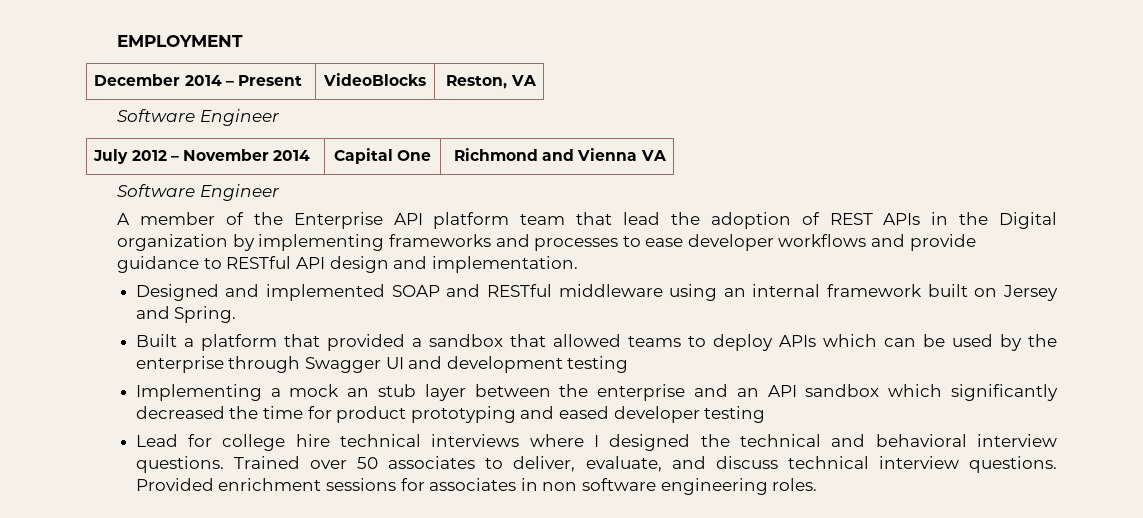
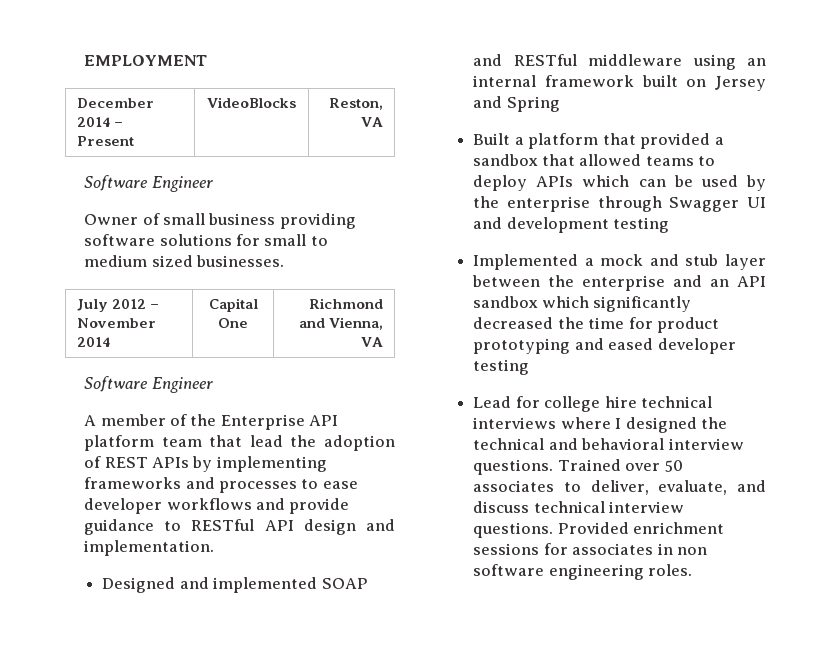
+ Owner of small business providing software solutions for small to medium sized businesses.
- July 2012 – November 2014 | Capital One | Richmond and Vienna VA
+ July 2012 – November 2014 | Capital One | Richmond and Vienna, VA
- A member of the Enterprise API platform team that lead the adoption of REST APIs in the Digital organization by implementing frameworks and processes to ease developer workflows and provide guidance to RESTful API design and implementation.
+ A member of the Enterprise API platform team that lead the adoption of REST APIs by implementing frameworks and processes to ease developer workflows and provide guidance to RESTful API design and implementation.
- Designed and implemented SOAP and RESTful middleware using an internal framework built on Jersey and Spring.
+ Designed and implemented SOAP and RESTful middleware using an internal framework built on Jersey and Spring
- Implementing a mock an stub layer between the enterprise and an API sandbox which significantly decreased the time for product prototyping and eased developer testing
+ Implemented a mock and stub layer between the enterprise and an API sandbox which significantly decreased the time for product prototyping and eased developer testing

